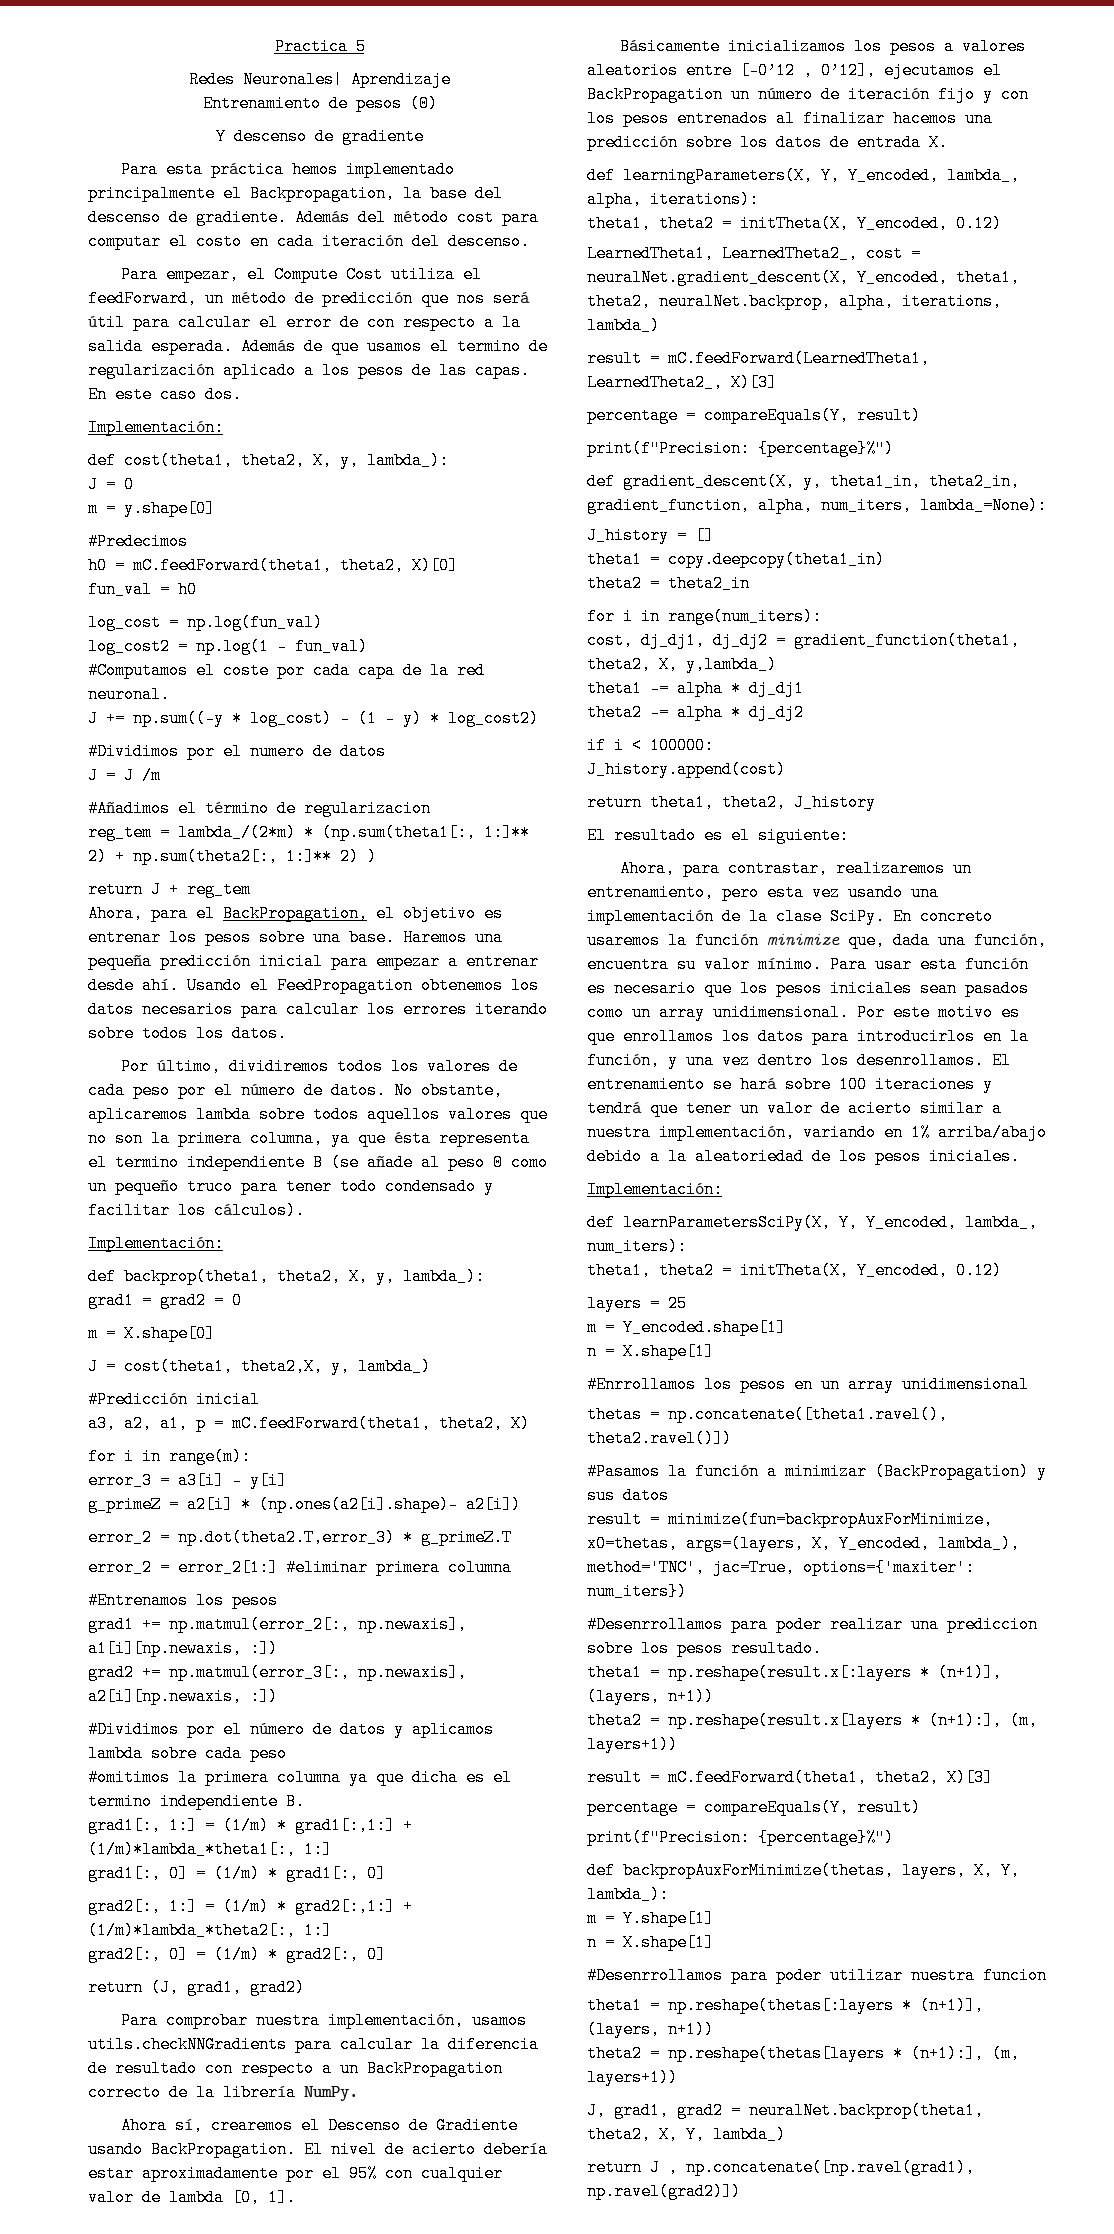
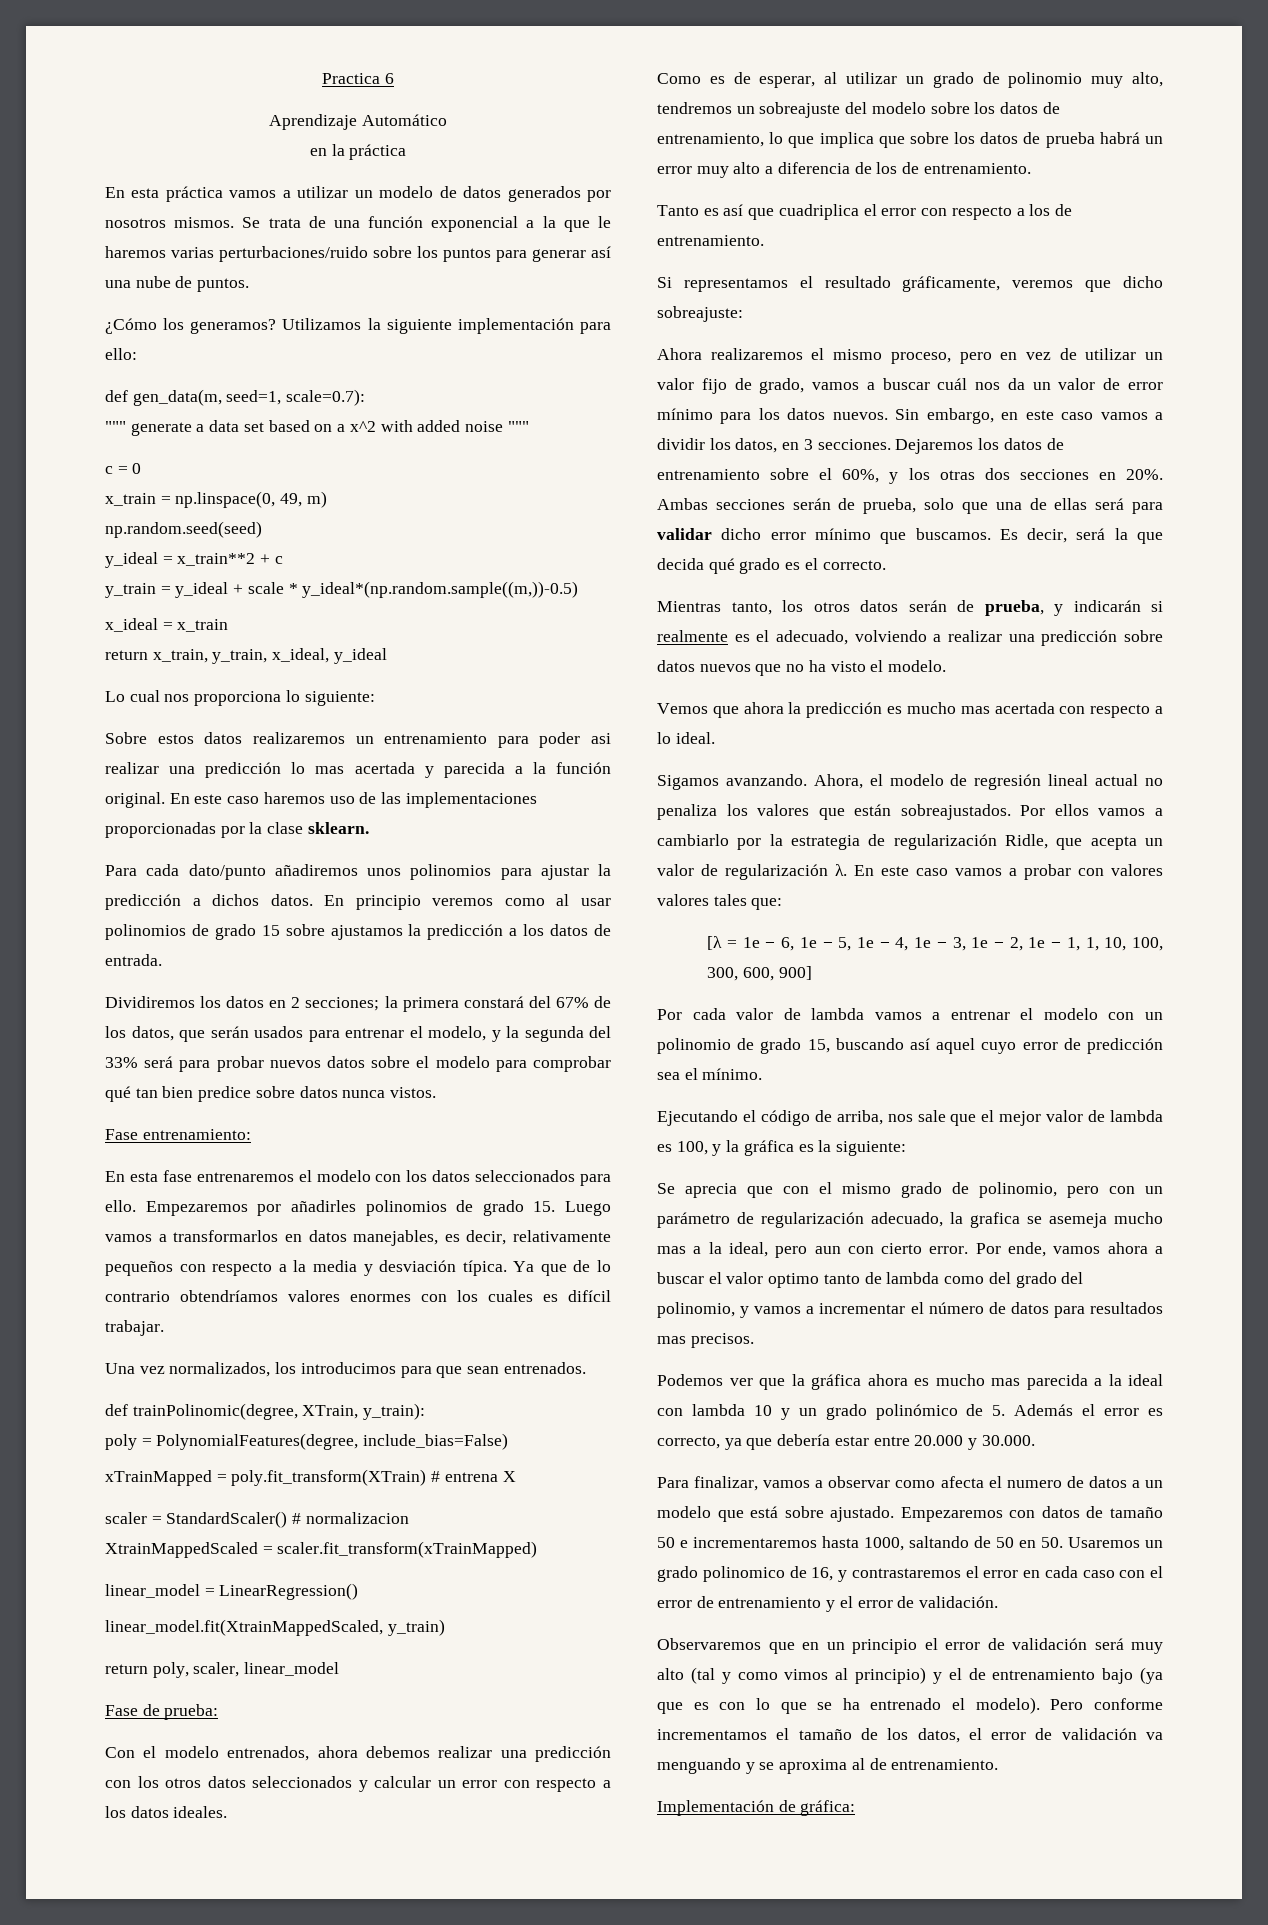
- Practica 5
- Redes Neuronales| Aprendizaje
- Entrenamiento de pesos (Θ)
- Y descenso de gradiente
- Para esta práctica hemos implementado principalmente el Backpropagation, la base del descenso de gradiente. Además del método cost para computar el costo en cada iteración del descenso.
- Para empezar, el Compute Cost utiliza el feedForward, un método de predicción que nos será útil para calcular el error de con respecto a la salida esperada. Además de que usamos el termino de regularización aplicado a los pesos de las capas. En este caso dos.
- Implementación:
- def cost(theta1, theta2, X, y, lambda_):
- J = 0
- m = y.shape[0]
- #Predecimos
- h0 = mC.feedForward(theta1, theta2, X)[0]
- fun_val = h0
- log_cost = np.log(fun_val)
- log_cost2 = np.log(1 - fun_val)
- #Computamos el coste por cada capa de la red neuronal.
- J += np.sum((-y * log_cost) - (1 - y) * log_cost2)
- #Dividimos por el numero de datos
- J = J /m
- #Añadimos el término de regularizacion
- reg_tem = lambda_/(2*m) * (np.sum(theta1[:, 1:]** 2) + np.sum(theta2[:, 1:]** 2) )
- return J + reg_tem
- Ahora, para el BackPropagation, el objetivo es entrenar los pesos sobre una base. Haremos una pequeña predicción inicial para empezar a entrenar desde ahí. Usando el FeedPropagation obtenemos los datos necesarios para calcular los errores iterando sobre todos los datos.
- Por último, dividiremos todos los valores de cada peso por el número de datos. No obstante, aplicaremos lambda sobre todos aquellos valores que no son la primera columna, ya que ésta representa el termino independiente B (se añade al peso Θ como un pequeño truco para tener todo condensado y facilitar los cálculos).
- Implementación:
- def backprop(theta1, theta2, X, y, lambda_):
- grad1 = grad2 = 0
- m = X.shape[0]
- J = cost(theta1, theta2,X, y, lambda_)
- #Predicción inicial
- a3, a2, a1, p = mC.feedForward(theta1, theta2, X)
- for i in range(m):
- error_3 = a3[i] - y[i]
- g_primeZ = a2[i] * (np.ones(a2[i].shape)- a2[i])
- error_2 = np.dot(theta2.T,error_3) * g_primeZ.T
- error_2 = error_2[1:] #eliminar primera columna
- #Entrenamos los pesos
- grad1 += np.matmul(error_2[:, np.newaxis], a1[i][np.newaxis, :])
- grad2 += np.matmul(error_3[:, np.newaxis], a2[i][np.newaxis, :])
- #Dividimos por el número de datos y aplicamos lambda sobre cada peso
- #omitimos la primera columna ya que dicha es el termino independiente B.
- grad1[:, 1:] = (1/m) * grad1[:,1:] + (1/m)*lambda_*theta1[:, 1:]
- grad1[:, 0] = (1/m) * grad1[:, 0]
- grad2[:, 1:] = (1/m) * grad2[:,1:] + (1/m)*lambda_*theta2[:, 1:]
- grad2[:, 0] = (1/m) * grad2[:, 0]
- return (J, grad1, grad2)
- Para comprobar nuestra implementación, usamos utils.checkNNGradients para calcular la diferencia de resultado con respecto a un BackPropagation correcto de la librería NumPy.
- Ahora sí, crearemos el Descenso de Gradiente usando BackPropagation. El nivel de acierto debería estar aproximadamente por el 95% con cualquier valor de lambda [0, 1].
- Básicamente inicializamos los pesos a valores aleatorios entre [-0’12 , 0’12], ejecutamos el BackPropagation un número de iteración fijo y con los pesos entrenados al finalizar hacemos una predicción sobre los datos de entrada X.
- def learningParameters(X, Y, Y_encoded, lambda_, alpha, iterations):
- theta1, theta2 = initTheta(X, Y_encoded, 0.12)
- LearnedTheta1, LearnedTheta2_, cost = neuralNet.gradient_descent(X, Y_encoded, theta1, theta2, neuralNet.backprop, alpha, iterations, lambda_)
- result = mC.feedForward(LearnedTheta1, LearnedTheta2_, X)[3]
- percentage = compareEquals(Y, result)
- print(f"Precision: {percentage}%")
- def gradient_descent(X, y, theta1_in, theta2_in, gradient_function, alpha, num_iters, lambda_=None):
- J_history = []
- theta1 = copy.deepcopy(theta1_in)
- theta2 = theta2_in
- for i in range(num_iters):
- cost, dj_dj1, dj_dj2 = gradient_function(theta1, theta2, X, y,lambda_)
- theta1 -= alpha * dj_dj1
- theta2 -= alpha * dj_dj2
- if i < 100000:
- J_history.append(cost)
- return theta1, theta2, J_history
- El resultado es el siguiente:
- Ahora, para contrastar, realizaremos un entrenamiento, pero esta vez usando una implementación de la clase SciPy. En concreto usaremos la función minimize que, dada una función, encuentra su valor mínimo. Para usar esta función es necesario que los pesos iniciales sean pasados como un array unidimensional. Por este motivo es que enrollamos los datos para introducirlos en la función, y una vez dentro los desenrollamos. El entrenamiento se hará sobre 100 iteraciones y tendrá que tener un valor de acierto similar a nuestra implementación, variando en 1% arriba/abajo debido a la aleatoriedad de los pesos iniciales.
- Implementación:
- def learnParametersSciPy(X, Y, Y_encoded, lambda_, num_iters):
- theta1, theta2 = initTheta(X, Y_encoded, 0.12)
- layers = 25
- m = Y_encoded.shape[1]
- n = X.shape[1]
- #Enrrollamos los pesos en un array unidimensional
- thetas = np.concatenate([theta1.ravel(), theta2.ravel()])
- #Pasamos la función a minimizar (BackPropagation) y sus datos
- result = minimize(fun=backpropAuxForMinimize, x0=thetas, args=(layers, X, Y_encoded, lambda_), method='TNC', jac=True, options={'maxiter': num_iters})
- #Desenrrollamos para poder realizar una prediccion sobre los pesos resultado.
- theta1 = np.reshape(result.x[:layers * (n+1)], (layers, n+1))
- theta2 = np.reshape(result.x[layers * (n+1):], (m, layers+1))
- result = mC.feedForward(theta1, theta2, X)[3]
- percentage = compareEquals(Y, result)
- print(f"Precision: {percentage}%")
- def backpropAuxForMinimize(thetas, layers, X, Y, lambda_):
- m = Y.shape[1]
- n = X.shape[1]
- #Desenrrollamos para poder utilizar nuestra funcion
- theta1 = np.reshape(thetas[:layers * (n+1)], (layers, n+1))
- theta2 = np.reshape(thetas[layers * (n+1):], (m, layers+1))
- J, grad1, grad2 = neuralNet.backprop(theta1, theta2, X, Y, lambda_)
- return J , np.concatenate([np.ravel(grad1), np.ravel(grad2)])
+ Practica 6
+ Aprendizaje Automático
+ en la práctica
+ En esta práctica vamos a utilizar un modelo de datos generados por nosotros mismos. Se trata de una función exponencial a la que le haremos varias perturbaciones/ruido sobre los puntos para generar así una nube de puntos.
+ ¿Cómo los generamos? Utilizamos la siguiente implementación para ello:
+ def gen_data(m, seed=1, scale=0.7):
+ """ generate a data set based on a x^2 with added noise """
+ c = 0
+ x_train = np.linspace(0, 49, m)
+ np.random.seed(seed)
+ y_ideal = x_train**2 + c
+ y_train = y_ideal + scale * y_ideal*(np.random.sample((m,))-0.5)
+ x_ideal = x_train
+ return x_train, y_train, x_ideal, y_ideal
+ Lo cual nos proporciona lo siguiente:
+ Sobre estos datos realizaremos un entrenamiento para poder asi realizar una predicción lo mas acertada y parecida a la función original. En este caso haremos uso de las implementaciones proporcionadas por la clase sklearn.
+ Para cada dato/punto añadiremos unos polinomios para ajustar la predicción a dichos datos. En principio veremos como al usar polinomios de grado 15 sobre ajustamos la predicción a los datos de entrada.
+ Dividiremos los datos en 2 secciones; la primera constará del 67% de los datos, que serán usados para entrenar el modelo, y la segunda del 33% será para probar nuevos datos sobre el modelo para comprobar qué tan bien predice sobre datos nunca vistos.
+ Fase entrenamiento:
+ En esta fase entrenaremos el modelo con los datos seleccionados para ello. Empezaremos por añadirles polinomios de grado 15. Luego vamos a transformarlos en datos manejables, es decir, relativamente pequeños con respecto a la media y desviación típica. Ya que de lo contrario obtendríamos valores enormes con los cuales es difícil trabajar.
+ Una vez normalizados, los introducimos para que sean entrenados.
+ def trainPolinomic(degree, XTrain, y_train):
+ poly = PolynomialFeatures(degree, include_bias=False)
+ xTrainMapped = poly.fit_transform(XTrain) # entrena X
+ scaler = StandardScaler() # normalizacion
+ XtrainMappedScaled = scaler.fit_transform(xTrainMapped)
+ linear_model = LinearRegression()
+ linear_model.fit(XtrainMappedScaled, y_train)
+ return poly, scaler, linear_model
+ Fase de prueba:
+ Con el modelo entrenados, ahora debemos realizar una predicción con los otros datos seleccionados y calcular un error con respecto a los datos ideales.
+ Como es de esperar, al utilizar un grado de polinomio muy alto, tendremos un sobreajuste del modelo sobre los datos de entrenamiento, lo que implica que sobre los datos de prueba habrá un error muy alto a diferencia de los de entrenamiento.
+ Tanto es así que cuadriplica el error con respecto a los de entrenamiento.
+ Si representamos el resultado gráficamente, veremos que dicho sobreajuste:
+ Ahora realizaremos el mismo proceso, pero en vez de utilizar un valor fijo de grado, vamos a buscar cuál nos da un valor de error mínimo para los datos nuevos. Sin embargo, en este caso vamos a dividir los datos, en 3 secciones. Dejaremos los datos de entrenamiento sobre el 60%, y los otras dos secciones en 20%. Ambas secciones serán de prueba, solo que una de ellas será para validar dicho error mínimo que buscamos. Es decir, será la que decida qué grado es el correcto.
+ Mientras tanto, los otros datos serán de prueba, y indicarán si realmente es el adecuado, volviendo a realizar una predicción sobre datos nuevos que no ha visto el modelo.
+ Vemos que ahora la predicción es mucho mas acertada con respecto a lo ideal.
+ Sigamos avanzando. Ahora, el modelo de regresión lineal actual no penaliza los valores que están sobreajustados. Por ellos vamos a cambiarlo por la estrategia de regularización Ridle, que acepta un valor de regularización λ. En este caso vamos a probar con valores valores tales que:
+ [λ = 1e − 6, 1e − 5, 1e − 4, 1e − 3, 1e − 2, 1e − 1, 1, 10, 100, 300, 600, 900]
+ Por cada valor de lambda vamos a entrenar el modelo con un polinomio de grado 15, buscando así aquel cuyo error de predicción sea el mínimo.
+ Ejecutando el código de arriba, nos sale que el mejor valor de lambda es 100, y la gráfica es la siguiente:
+ Se aprecia que con el mismo grado de polinomio, pero con un parámetro de regularización adecuado, la grafica se asemeja mucho mas a la ideal, pero aun con cierto error. Por ende, vamos ahora a buscar el valor optimo tanto de lambda como del grado del polinomio, y vamos a incrementar el número de datos para resultados mas precisos.
+ Podemos ver que la gráfica ahora es mucho mas parecida a la ideal con lambda 10 y un grado polinómico de 5. Además el error es correcto, ya que debería estar entre 20.000 y 30.000.
+ Para finalizar, vamos a observar como afecta el numero de datos a un modelo que está sobre ajustado. Empezaremos con datos de tamaño 50 e incrementaremos hasta 1000, saltando de 50 en 50. Usaremos un grado polinomico de 16, y contrastaremos el error en cada caso con el error de entrenamiento y el error de validación.
+ Observaremos que en un principio el error de validación será muy alto (tal y como vimos al principio) y el de entrenamiento bajo (ya que es con lo que se ha entrenado el modelo). Pero conforme incrementamos el tamaño de los datos, el error de validación va menguando y se aproxima al de entrenamiento.
+ Implementación de gráfica:

